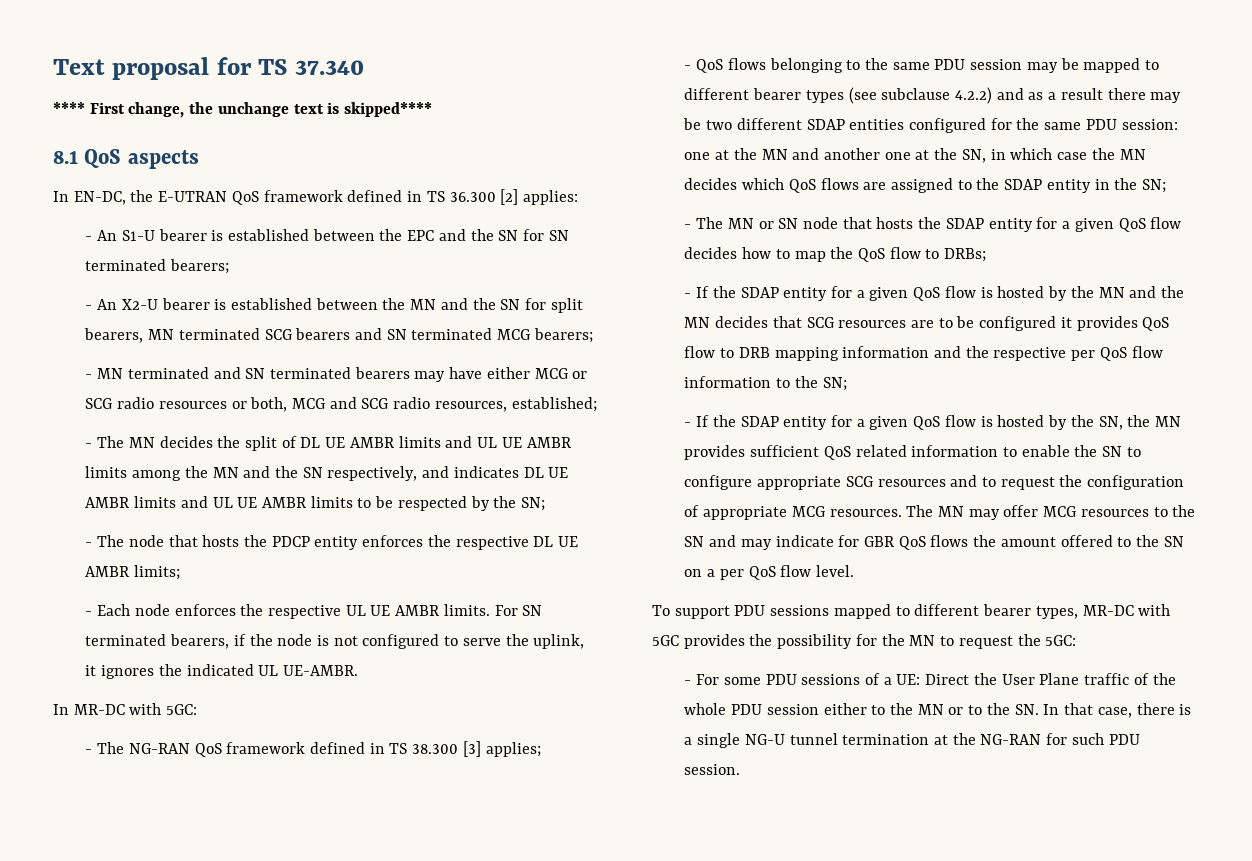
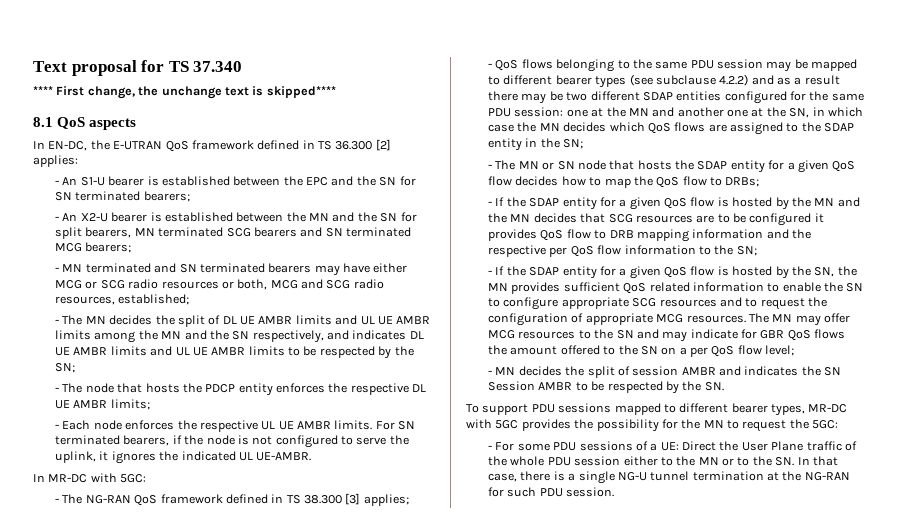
- The MN may offer MCG resources to the SN and may indicate for GBR QoS flows the amount offered to the SN on a per QoS flow level.
+ The MN may offer MCG resources to the SN and may indicate for GBR QoS flows the amount offered to the SN on a per QoS flow level;
+ - MN decides the split of session AMBR and indicates the SN Session AMBR to be respected by the SN.

